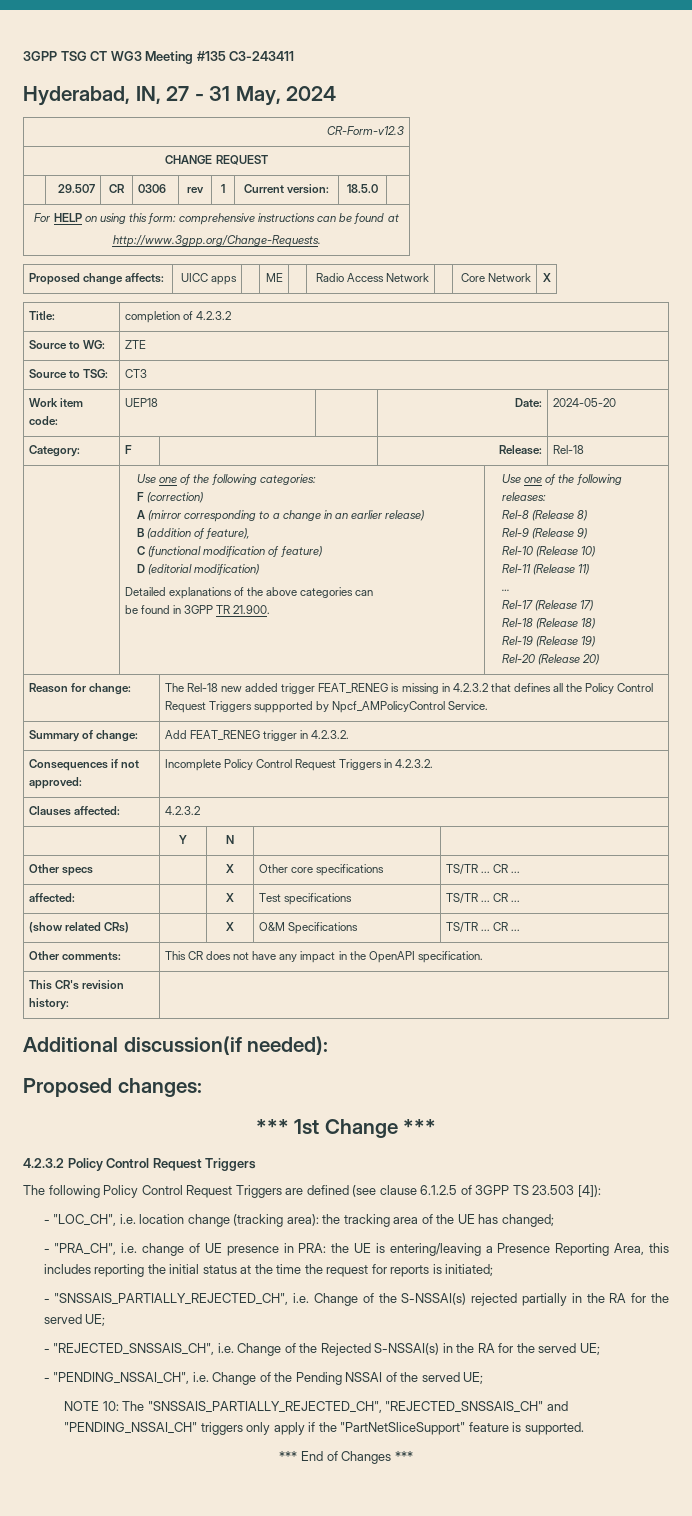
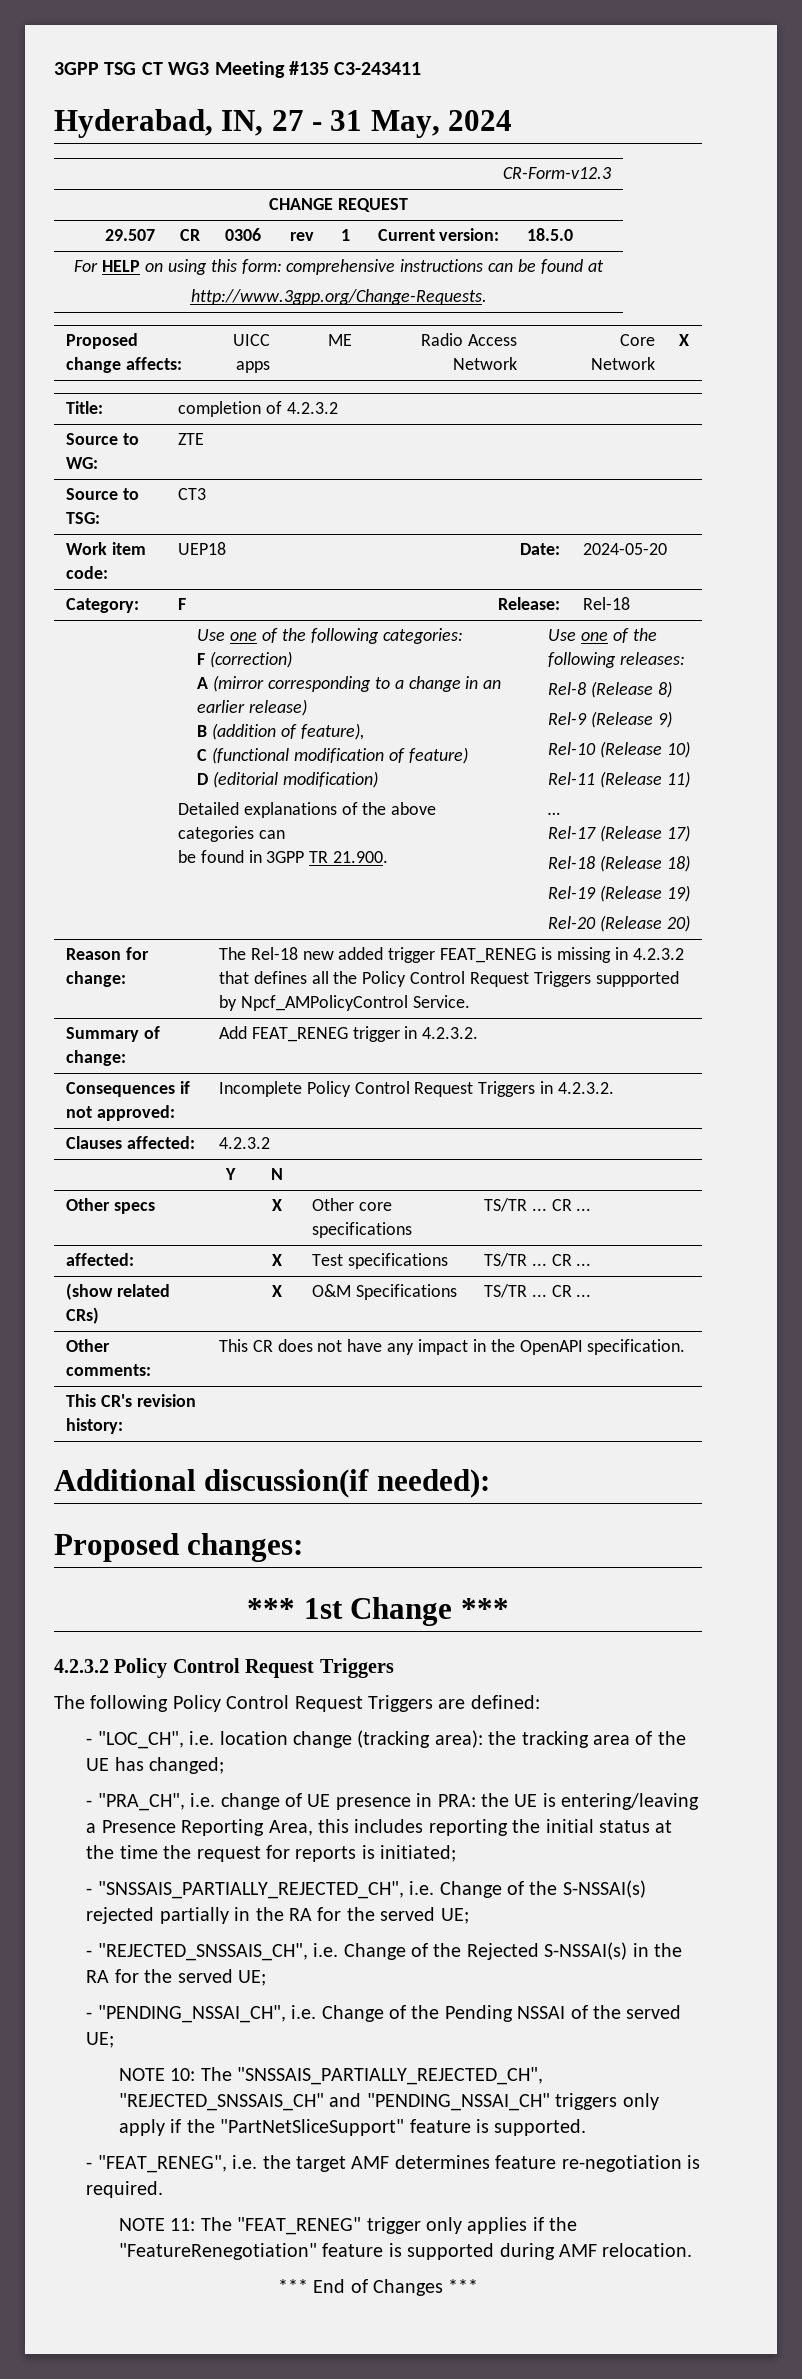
- The following Policy Control Request Triggers are defined (see clause 6.1.2.5 of 3GPP TS 23.503 [4]):
+ The following Policy Control Request Triggers are defined:
+ - "FEAT_RENEG", i.e. the target AMF determines feature re-negotiation is required.
+ NOTE 11: The "FEAT_RENEG" trigger only applies if the "FeatureRenegotiation" feature is supported during AMF relocation.

